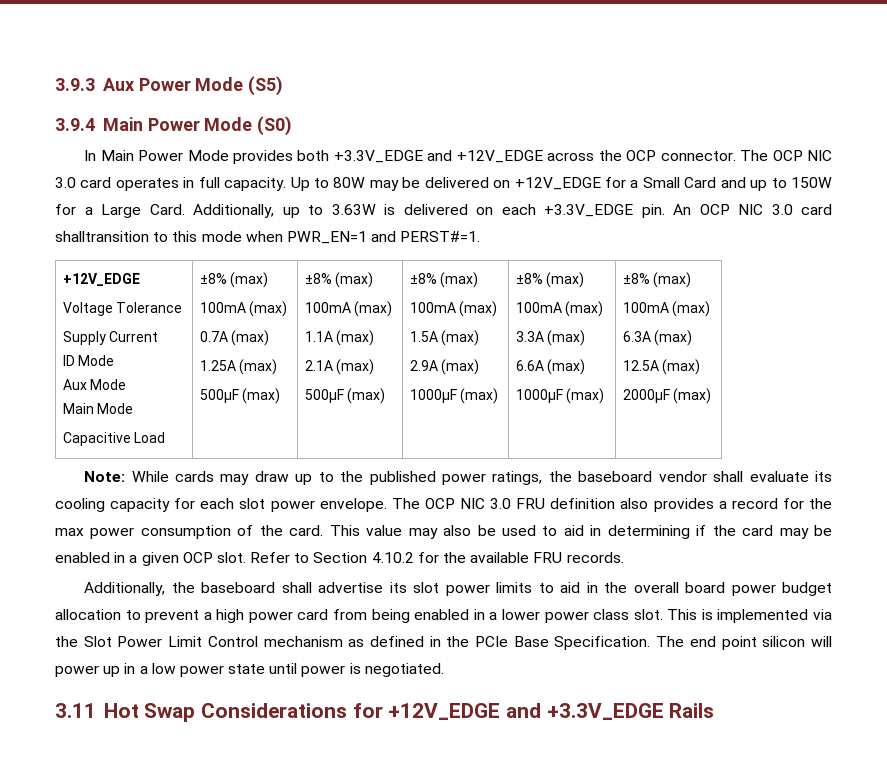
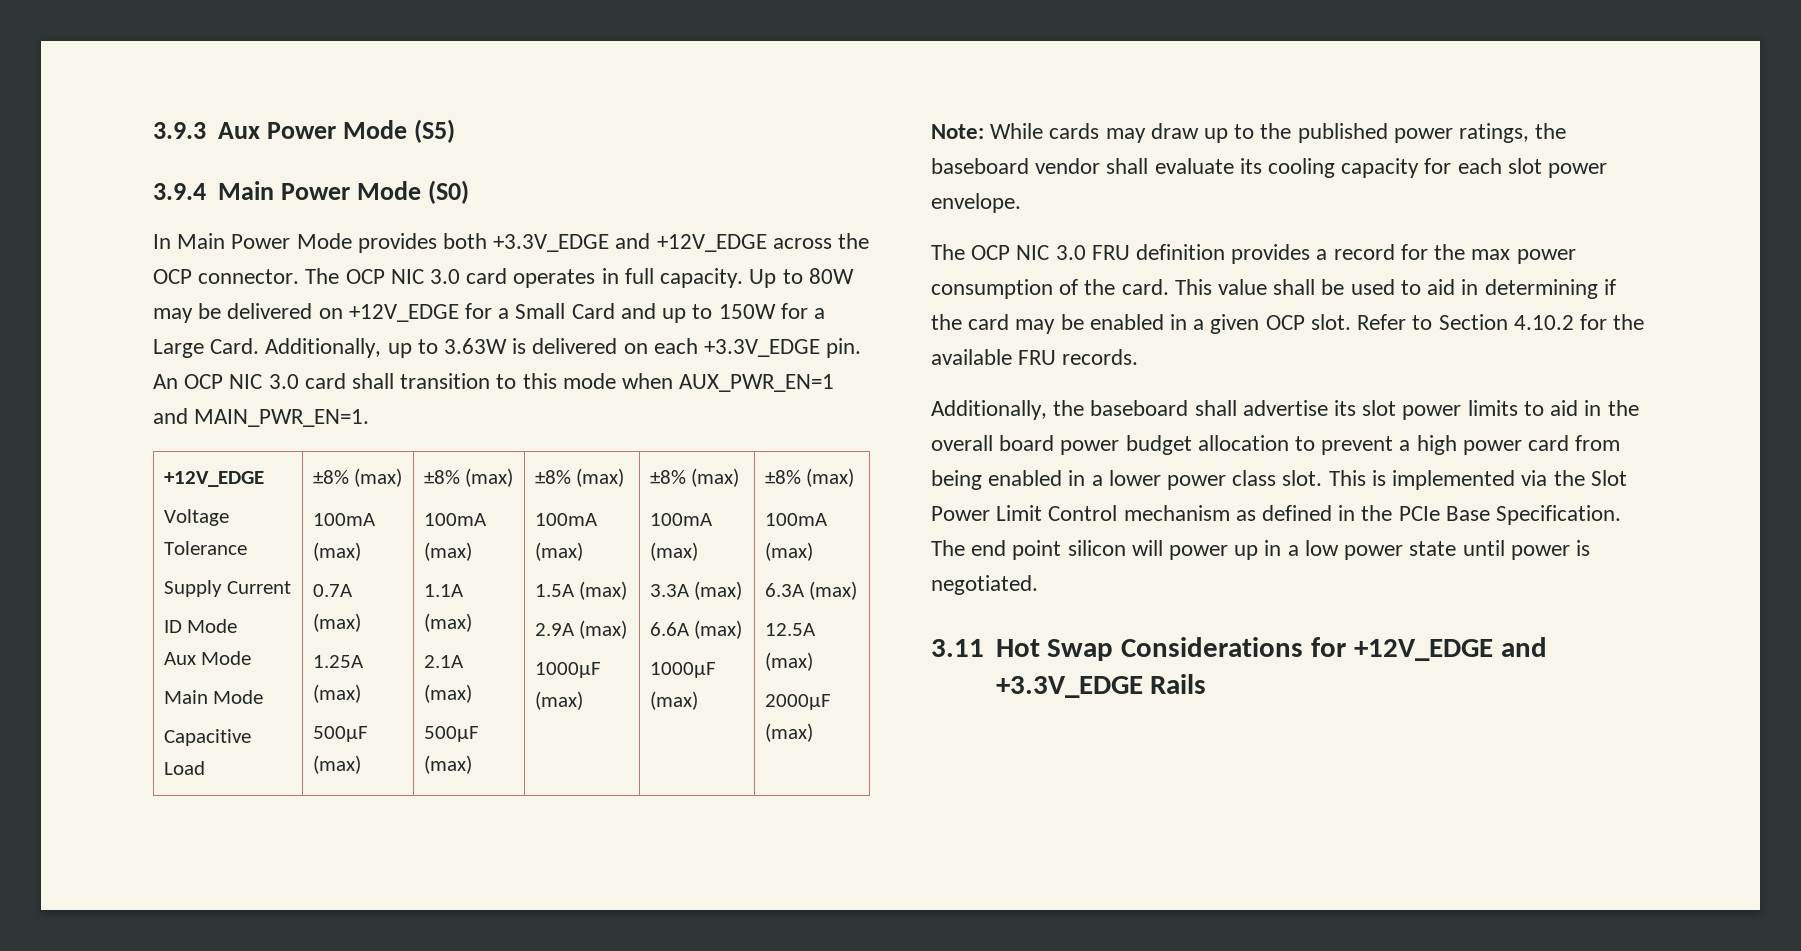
- An OCP NIC 3.0 card shalltransition to this mode when PWR_EN=1 and PERST#=1.
+ An OCP NIC 3.0 card shall transition to this mode when AUX_PWR_EN=1 and MAIN_PWR_EN=1.
- Note: While cards may draw up to the published power ratings, the baseboard vendor shall evaluate its cooling capacity for each slot power envelope. The OCP NIC 3.0 FRU definition also provides a record for the max power consumption of the card.
+ Note: While cards may draw up to the published power ratings, the baseboard vendor shall evaluate its cooling capacity for each slot power envelope.
+ The OCP NIC 3.0 FRU definition provides a record for the max power consumption of the card.
- This value may also be used to aid in determining if the card may be enabled in a given OCP slot.
+ This value shall be used to aid in determining if the card may be enabled in a given OCP slot.

